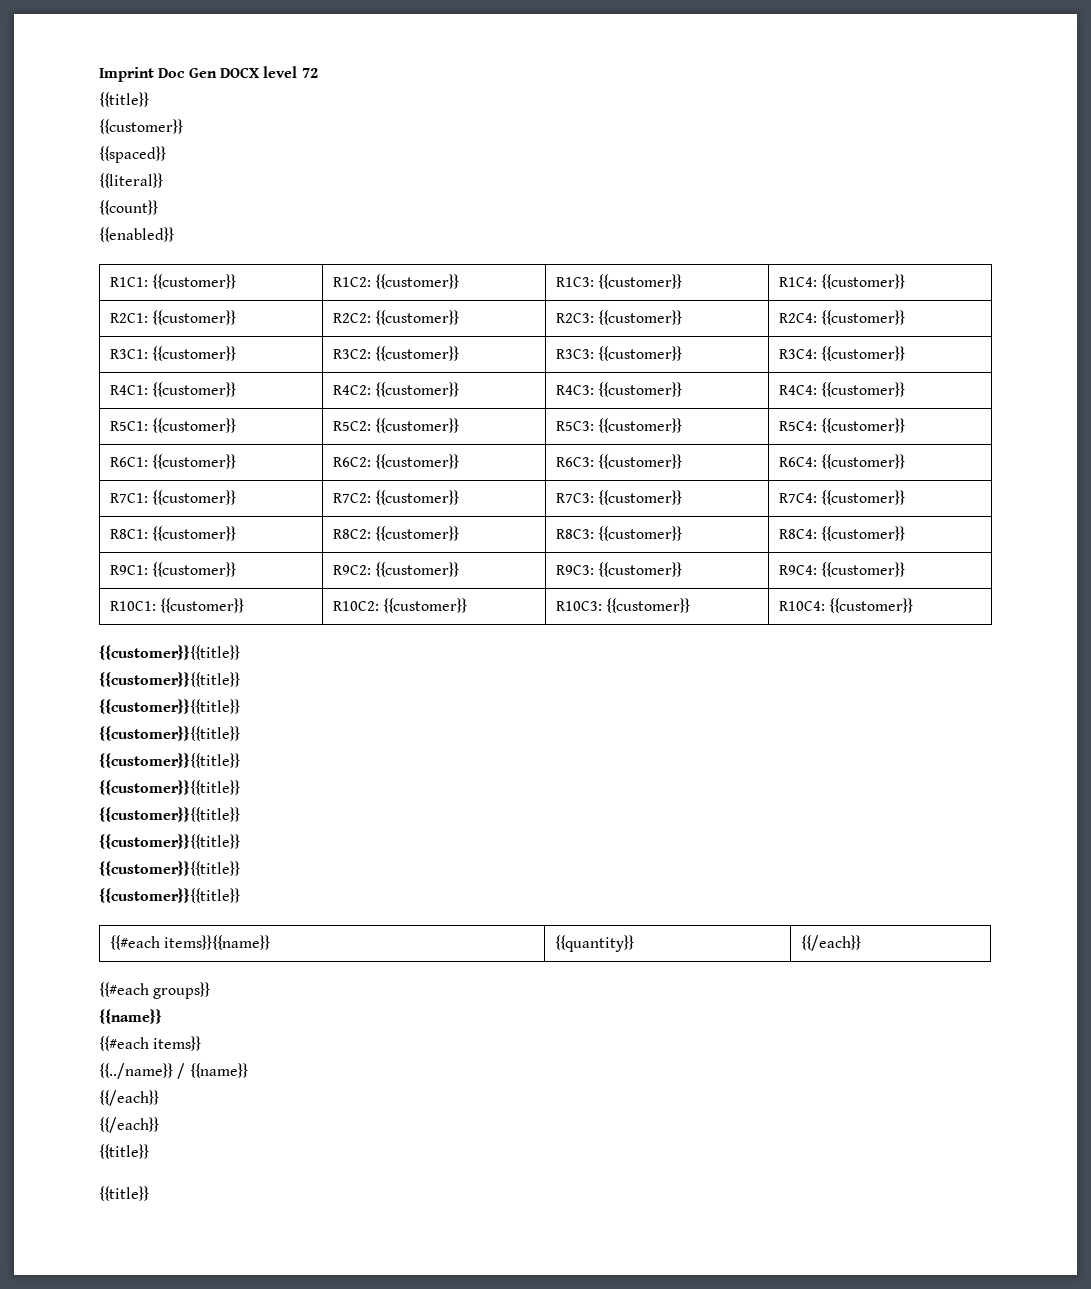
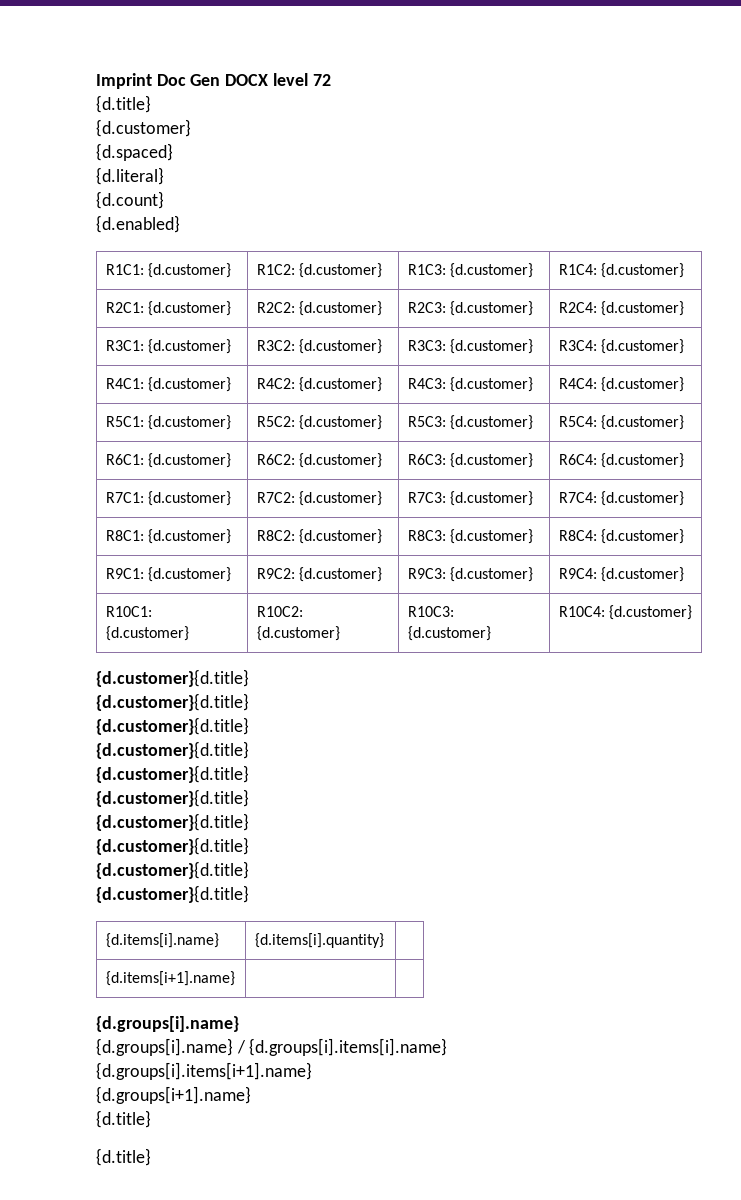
  Imprint Doc Gen DOCX level 72
- {{title}}
- {{customer}}
- {{spaced}}
- {{literal}}
- {{count}}
- {{enabled}}
+ {d.title}
+ {d.customer}
+ {d.spaced}
+ {d.literal}
+ {d.count}
+ {d.enabled}
- R1C1: {{customer}} | R1C2: {{customer}} | R1C3: {{customer}} | R1C4: {{customer}}
+ R1C1: {d.customer} | R1C2: {d.customer} | R1C3: {d.customer} | R1C4: {d.customer}
- R2C1: {{customer}} | R2C2: {{customer}} | R2C3: {{customer}} | R2C4: {{customer}}
+ R2C1: {d.customer} | R2C2: {d.customer} | R2C3: {d.customer} | R2C4: {d.customer}
- R3C1: {{customer}} | R3C2: {{customer}} | R3C3: {{customer}} | R3C4: {{customer}}
+ R3C1: {d.customer} | R3C2: {d.customer} | R3C3: {d.customer} | R3C4: {d.customer}
- R4C1: {{customer}} | R4C2: {{customer}} | R4C3: {{customer}} | R4C4: {{customer}}
+ R4C1: {d.customer} | R4C2: {d.customer} | R4C3: {d.customer} | R4C4: {d.customer}
- R5C1: {{customer}} | R5C2: {{customer}} | R5C3: {{customer}} | R5C4: {{customer}}
+ R5C1: {d.customer} | R5C2: {d.customer} | R5C3: {d.customer} | R5C4: {d.customer}
- R6C1: {{customer}} | R6C2: {{customer}} | R6C3: {{customer}} | R6C4: {{customer}}
+ R6C1: {d.customer} | R6C2: {d.customer} | R6C3: {d.customer} | R6C4: {d.customer}
- R7C1: {{customer}} | R7C2: {{customer}} | R7C3: {{customer}} | R7C4: {{customer}}
+ R7C1: {d.customer} | R7C2: {d.customer} | R7C3: {d.customer} | R7C4: {d.customer}
- R8C1: {{customer}} | R8C2: {{customer}} | R8C3: {{customer}} | R8C4: {{customer}}
+ R8C1: {d.customer} | R8C2: {d.customer} | R8C3: {d.customer} | R8C4: {d.customer}
- R9C1: {{customer}} | R9C2: {{customer}} | R9C3: {{customer}} | R9C4: {{customer}}
+ R9C1: {d.customer} | R9C2: {d.customer} | R9C3: {d.customer} | R9C4: {d.customer}
- R10C1: {{customer}} | R10C2: {{customer}} | R10C3: {{customer}} | R10C4: {{customer}}
- {{customer}}{{title}}
- {{customer}}{{title}}
- {{customer}}{{title}}
- {{customer}}{{title}}
- {{customer}}{{title}}
- {{customer}}{{title}}
- {{customer}}{{title}}
- {{customer}}{{title}}
- {{customer}}{{title}}
- {{customer}}{{title}}
- {{#each items}}{{name}} | {{quantity}} | {{/each}}
- {{#each groups}}
- {{name}}
- {{#each items}}
- {{../name}} / {{name}}
- {{/each}}
- {{/each}}
- {{title}}
- {{title}}
+ R10C1: {d.customer} | R10C2: {d.customer} | R10C3: {d.customer} | R10C4: {d.customer}
+ {d.customer}{d.title}
+ {d.customer}{d.title}
+ {d.customer}{d.title}
+ {d.customer}{d.title}
+ {d.customer}{d.title}
+ {d.customer}{d.title}
+ {d.customer}{d.title}
+ {d.customer}{d.title}
+ {d.customer}{d.title}
+ {d.customer}{d.title}
+ {d.items[i].name} | {d.items[i].quantity} |
+ {d.items[i+1].name} | |
+ {d.groups[i].name}
+ {d.groups[i].name} / {d.groups[i].items[i].name}
+ {d.groups[i].items[i+1].name}
+ {d.groups[i+1].name}
+ {d.title}
+ {d.title}

